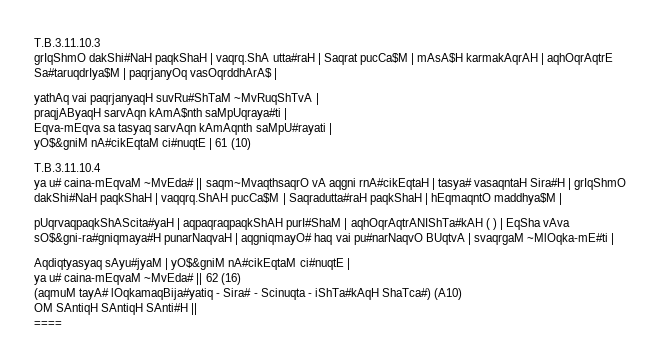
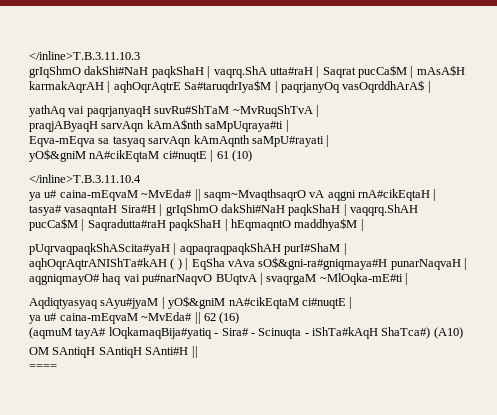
- T.B.3.11.10.3
+ </inline>T.B.3.11.10.3
- T.B.3.11.10.4
+ </inline>T.B.3.11.10.4

